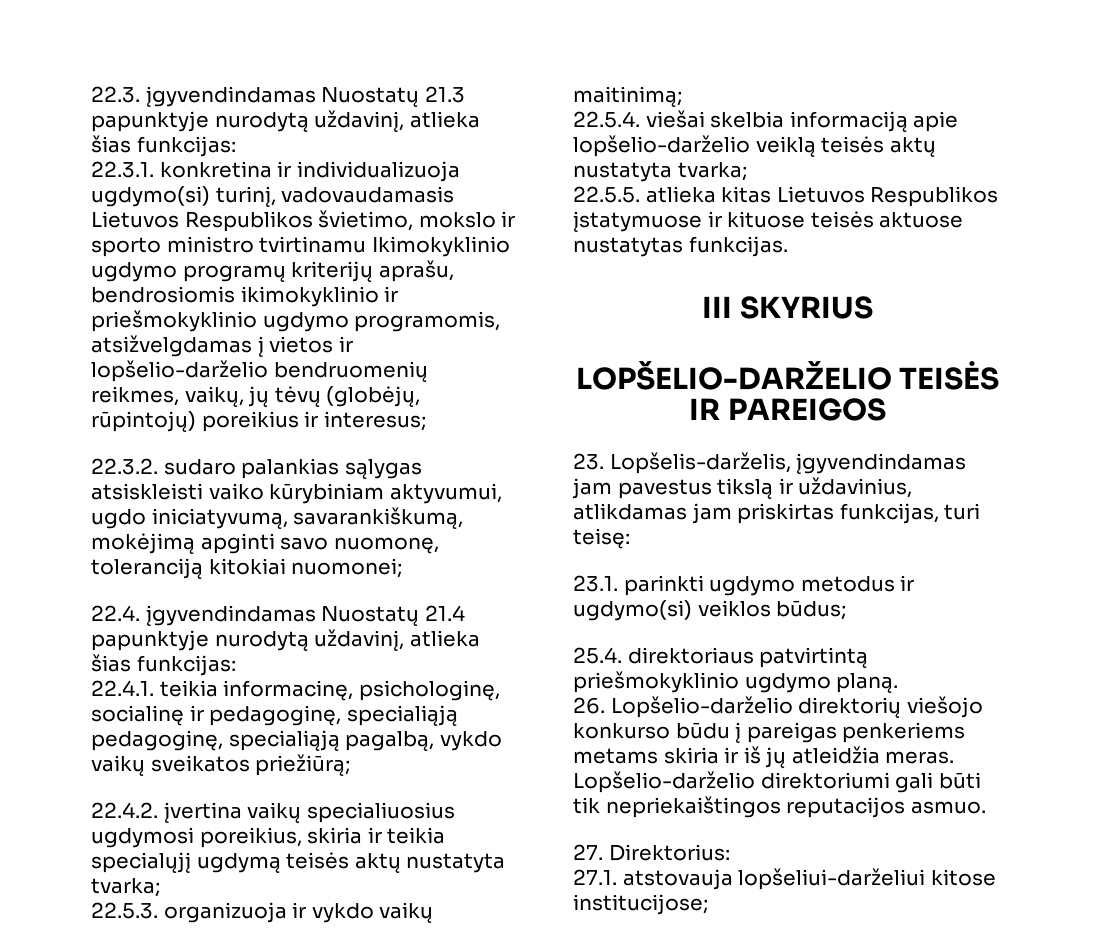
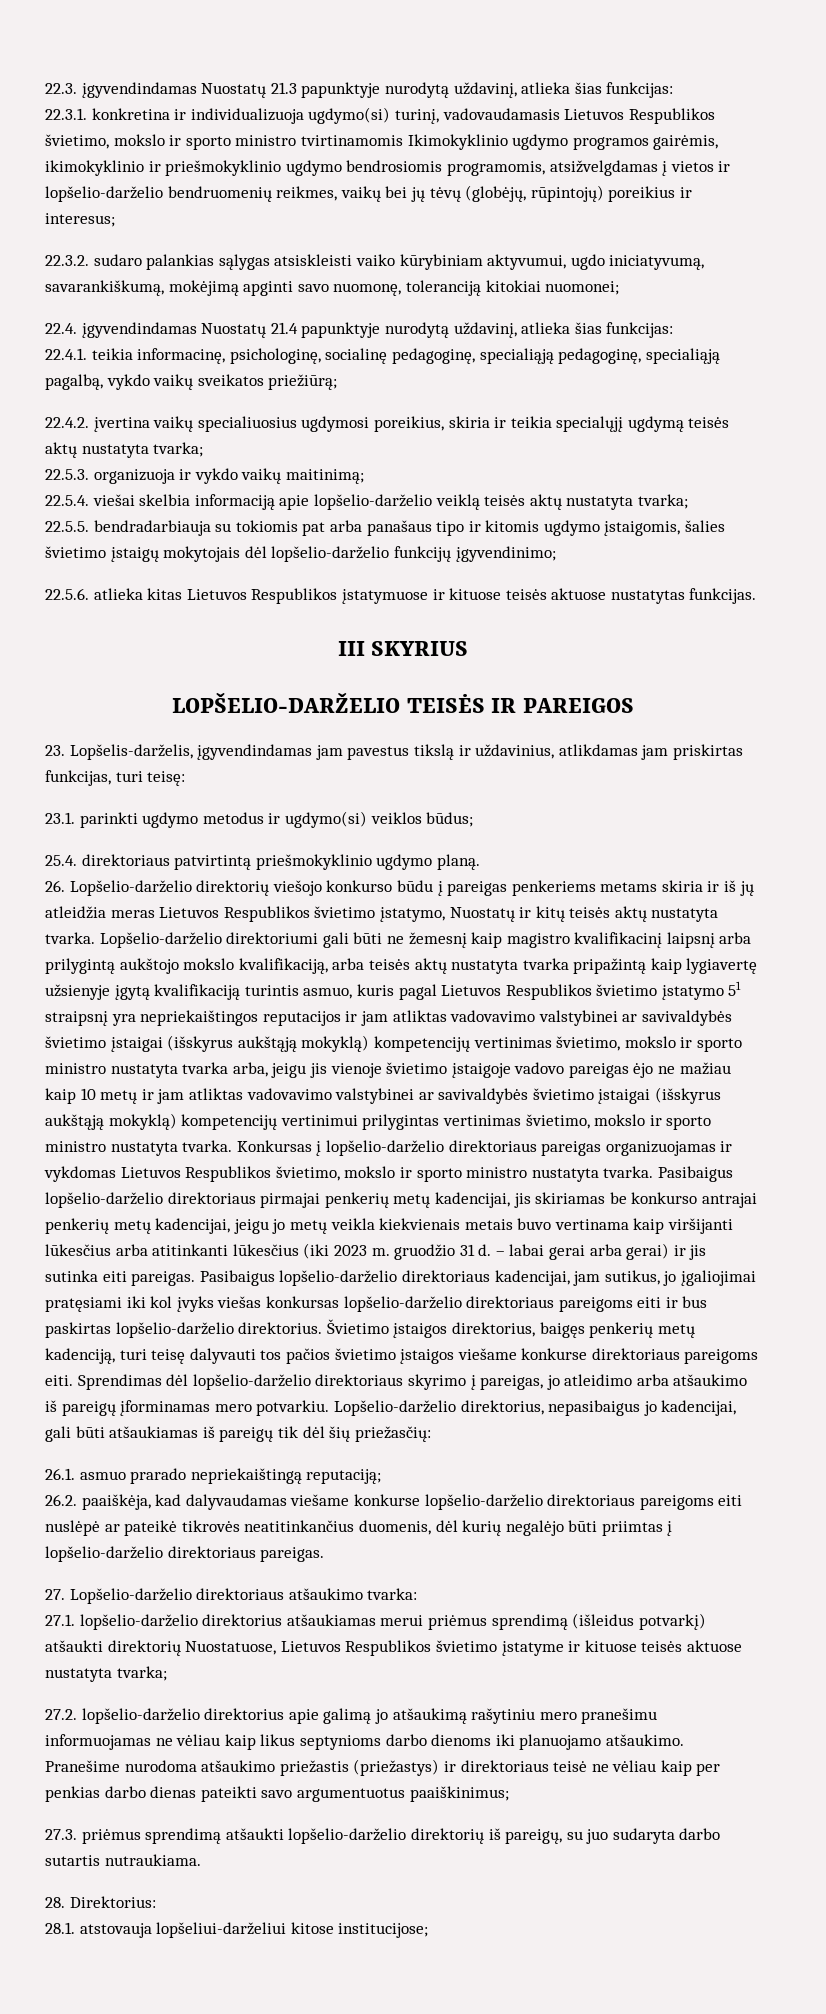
- 22.3.1. konkretina ir individualizuoja ugdymo(si) turinį, vadovaudamasis Lietuvos Respublikos švietimo, mokslo ir sporto ministro tvirtinamu Ikimokyklinio ugdymo programų kriterijų aprašu, bendrosiomis ikimokyklinio ir priešmokyklinio ugdymo programomis, atsižvelgdamas į vietos ir lopšelio-darželio bendruomenių reikmes, vaikų, jų tėvų (globėjų, rūpintojų) poreikius ir interesus;
+ 22.3.1. konkretina ir individualizuoja ugdymo(si) turinį, vadovaudamasis Lietuvos Respublikos švietimo, mokslo ir sporto ministro tvirtinamomis Ikimokyklinio ugdymo programos gairėmis, ikimokyklinio ir priešmokyklinio ugdymo bendrosiomis programomis, atsižvelgdamas į vietos ir lopšelio-darželio bendruomenių reikmes, vaikų bei jų tėvų (globėjų, rūpintojų) poreikius ir interesus;
- 22.4.1. teikia informacinę, psichologinę, socialinę ir pedagoginę, specialiąją pedagoginę, specialiąją pagalbą, vykdo vaikų sveikatos priežiūrą;
+ 22.4.1. teikia informacinę, psichologinę, socialinę pedagoginę, specialiąją pedagoginę, specialiąją pagalbą, vykdo vaikų sveikatos priežiūrą;
- 22.5.5. atlieka kitas Lietuvos Respublikos įstatymuose ir kituose teisės aktuose nustatytas funkcijas.
+ 22.5.5. bendradarbiauja su tokiomis pat arba panašaus tipo ir kitomis ugdymo įstaigomis, šalies švietimo įstaigų mokytojais dėl lopšelio-darželio funkcijų įgyvendinimo;
+ 22.5.6. atlieka kitas Lietuvos Respublikos įstatymuose ir kituose teisės aktuose nustatytas funkcijas.
- 26. Lopšelio-darželio direktorių viešojo konkurso būdu į pareigas penkeriems metams skiria ir iš jų atleidžia meras. Lopšelio-darželio direktoriumi gali būti tik nepriekaištingos reputacijos asmuo.
- 27. Direktorius:
+ 26. Lopšelio-darželio direktorių viešojo konkurso būdu į pareigas penkeriems metams skiria ir iš jų atleidžia meras Lietuvos Respublikos švietimo įstatymo, Nuostatų ir kitų teisės aktų nustatyta tvarka. Lopšelio-darželio direktoriumi gali būti ne žemesnį kaip magistro kvalifikacinį laipsnį arba prilygintą aukštojo mokslo kvalifikaciją, arba teisės aktų nustatyta tvarka pripažintą kaip lygiavertę užsienyje įgytą kvalifikaciją turintis asmuo, kuris pagal Lietuvos Respublikos švietimo įstatymo 51 straipsnį yra nepriekaištingos reputacijos ir jam atliktas vadovavimo valstybinei ar savivaldybės švietimo įstaigai (išskyrus aukštąją mokyklą) kompetencijų vertinimas švietimo, mokslo ir sporto ministro nustatyta tvarka arba, jeigu jis vienoje švietimo įstaigoje vadovo pareigas ėjo ne mažiau kaip 10 metų ir jam atliktas vadovavimo valstybinei ar savivaldybės švietimo įstaigai (išskyrus aukštąją mokyklą) kompetencijų vertinimui prilygintas vertinimas švietimo, mokslo ir sporto ministro nustatyta tvarka. Konkursas į lopšelio-darželio direktoriaus pareigas organizuojamas ir vykdomas Lietuvos Respublikos švietimo, mokslo ir sporto ministro nustatyta tvarka. Pasibaigus lopšelio-darželio direktoriaus pirmajai penkerių metų kadencijai, jis skiriamas be konkurso antrajai penkerių metų kadencijai, jeigu jo metų veikla kiekvienais metais buvo vertinama kaip viršijanti lūkesčius arba atitinkanti lūkesčius (iki 2023 m. gruodžio 31 d. – labai gerai arba gerai) ir jis sutinka eiti pareigas. Pasibaigus lopšelio-darželio direktoriaus kadencijai, jam sutikus, jo įgaliojimai pratęsiami iki kol įvyks viešas konkursas lopšelio-darželio direktoriaus pareigoms eiti ir bus paskirtas lopšelio-darželio direktorius. Švietimo įstaigos direktorius, baigęs penkerių metų kadenciją, turi teisę dalyvauti tos pačios švietimo įstaigos viešame konkurse direktoriaus pareigoms eiti. Sprendimas dėl lopšelio-darželio direktoriaus skyrimo į pareigas, jo atleidimo arba atšaukimo iš pareigų įforminamas mero potvarkiu. Lopšelio-darželio direktorius, nepasibaigus jo kadencijai, gali būti atšaukiamas iš pareigų tik dėl šių priežasčių:
+ 26.1. asmuo prarado nepriekaištingą reputaciją;
+ 26.2. paaiškėja, kad dalyvaudamas viešame konkurse lopšelio-darželio direktoriaus pareigoms eiti nuslėpė ar pateikė tikrovės neatitinkančius duomenis, dėl kurių negalėjo būti priimtas į lopšelio-darželio direktoriaus pareigas.
+ 27. Lopšelio-darželio direktoriaus atšaukimo tvarka:
+ 27.1. lopšelio-darželio direktorius atšaukiamas merui priėmus sprendimą (išleidus potvarkį) atšaukti direktorių Nuostatuose, Lietuvos Respublikos švietimo įstatyme ir kituose teisės aktuose nustatyta tvarka;
+ 27.2. lopšelio-darželio direktorius apie galimą jo atšaukimą rašytiniu mero pranešimu informuojamas ne vėliau kaip likus septynioms darbo dienoms iki planuojamo atšaukimo. Pranešime nurodoma atšaukimo priežastis (priežastys) ir direktoriaus teisė ne vėliau kaip per penkias darbo dienas pateikti savo argumentuotus paaiškinimus;
+ 27.3. priėmus sprendimą atšaukti lopšelio-darželio direktorių iš pareigų, su juo sudaryta darbo sutartis nutraukiama.
+ 28. Direktorius:
- 27.1. atstovauja lopšeliui-darželiui kitose institucijose;
+ 28.1. atstovauja lopšeliui-darželiui kitose institucijose;

